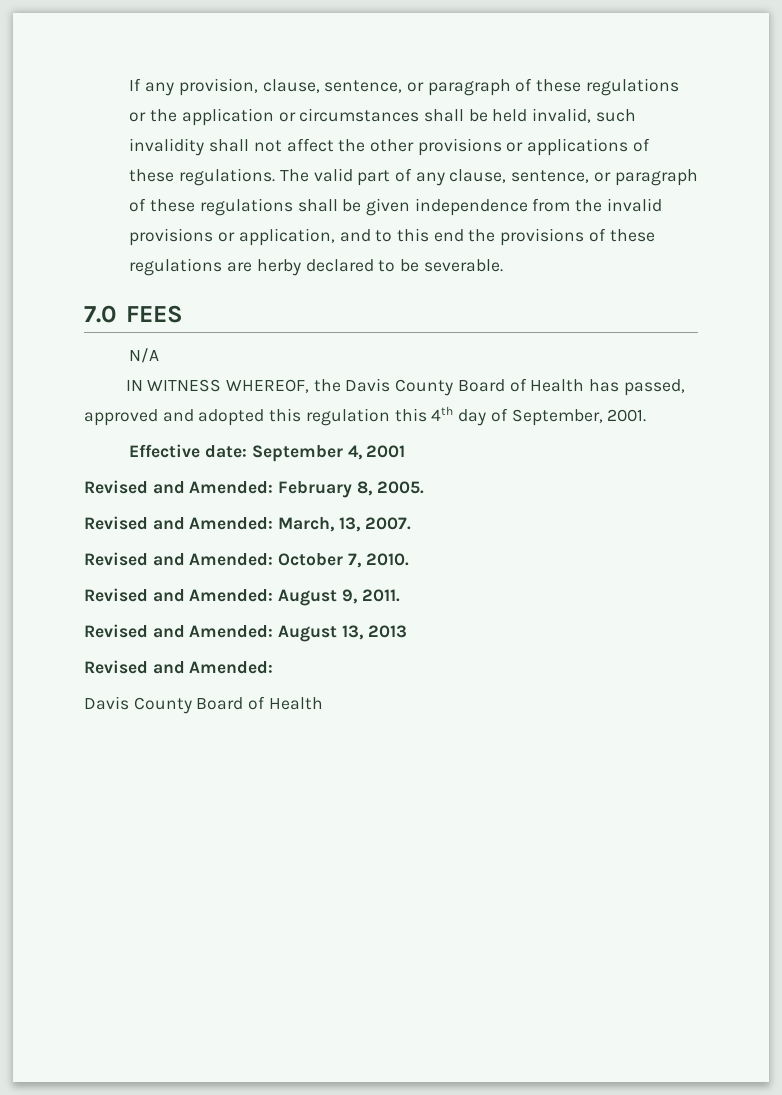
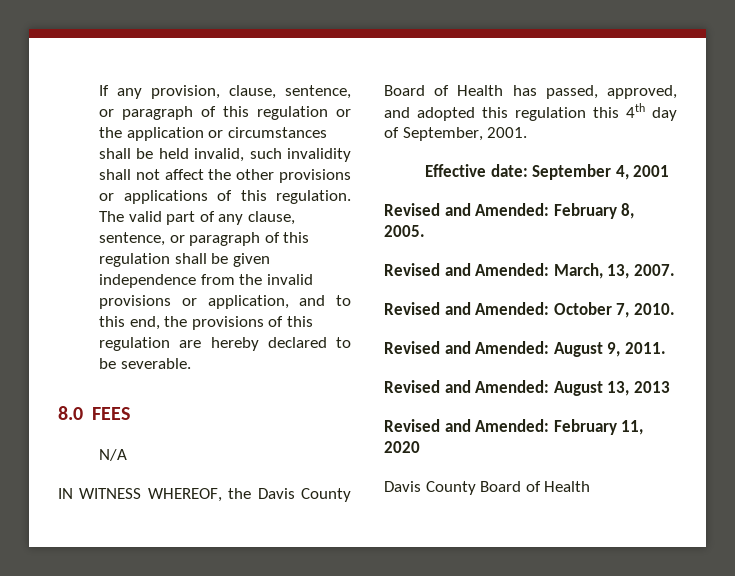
- If any provision, clause, sentence, or paragraph of these regulations or the application or circumstances shall be held invalid, such invalidity shall not affect the other provisions or applications of these regulations.
+ If any provision, clause, sentence, or paragraph of this regulation or the application or circumstances shall be held invalid, such invalidity shall not affect the other provisions or applications of this regulation.
- The valid part of any clause, sentence, or paragraph of these regulations shall be given independence from the invalid provisions or application, and to this end the provisions of these regulations are herby declared to be severable.
+ The valid part of any clause, sentence, or paragraph of this regulation shall be given independence from the invalid provisions or application, and to this end, the provisions of this regulation are hereby declared to be severable.
- 7.0 FEES
+ 8.0 FEES
- IN WITNESS WHEREOF, the Davis County Board of Health has passed, approved and adopted this regulation this 4th day of September, 2001.
+ IN WITNESS WHEREOF, the Davis County Board of Health has passed, approved, and adopted this regulation this 4th day of September, 2001.
  Revised and Amended: August 13, 2013
- Revised and Amended:
+ Revised and Amended: February 11, 2020

